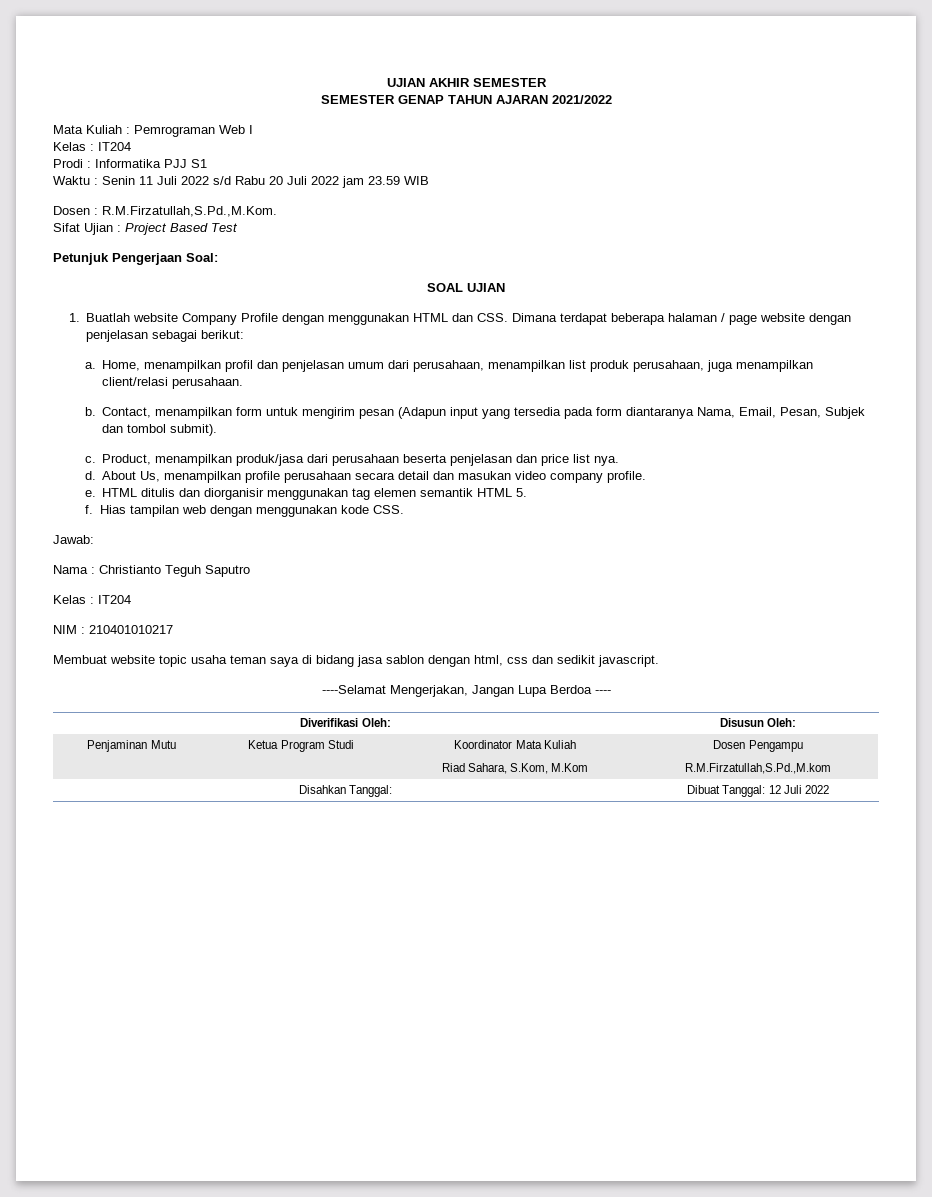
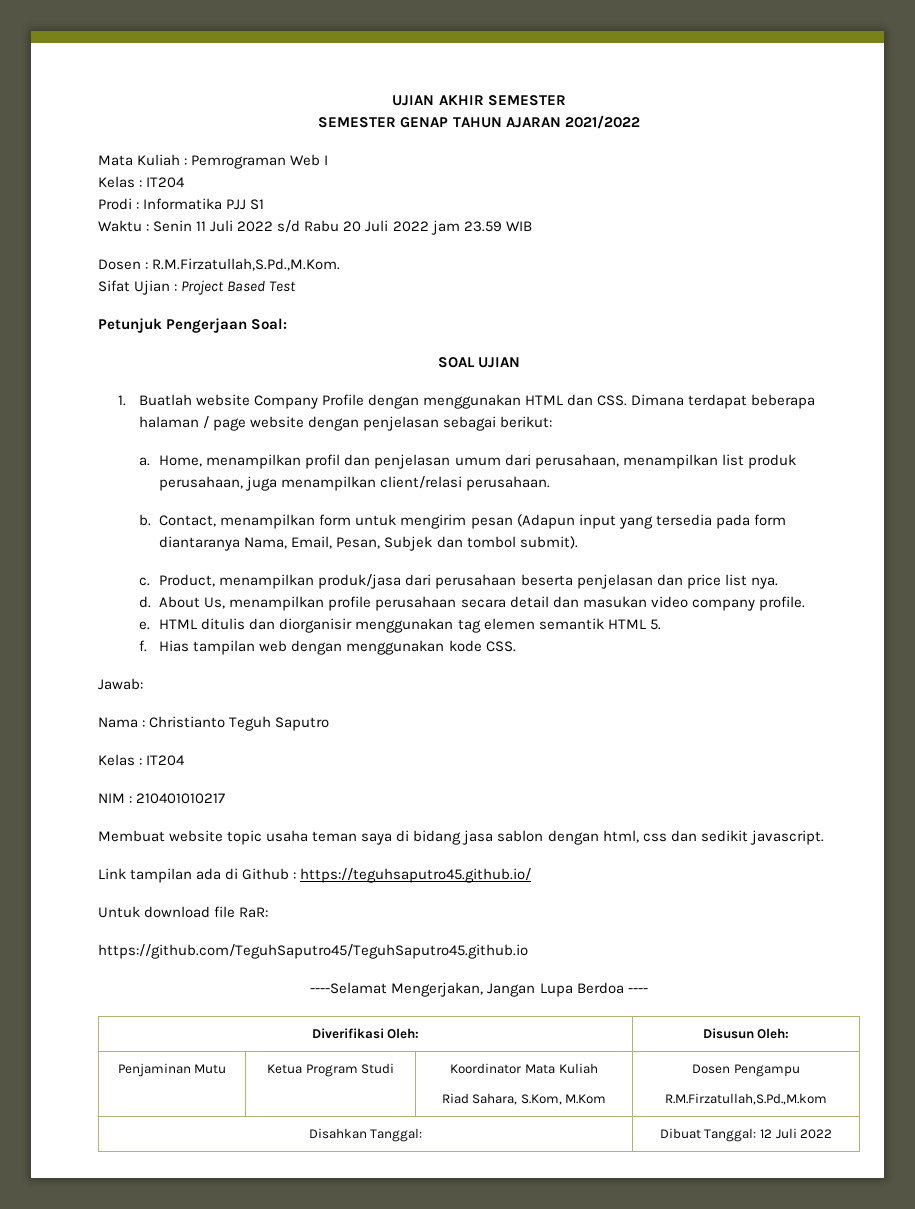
+ Link tampilan ada di Github : https://teguhsaputro45.github.io/
+ Untuk download file RaR:
+ https://github.com/TeguhSaputro45/TeguhSaputro45.github.io

